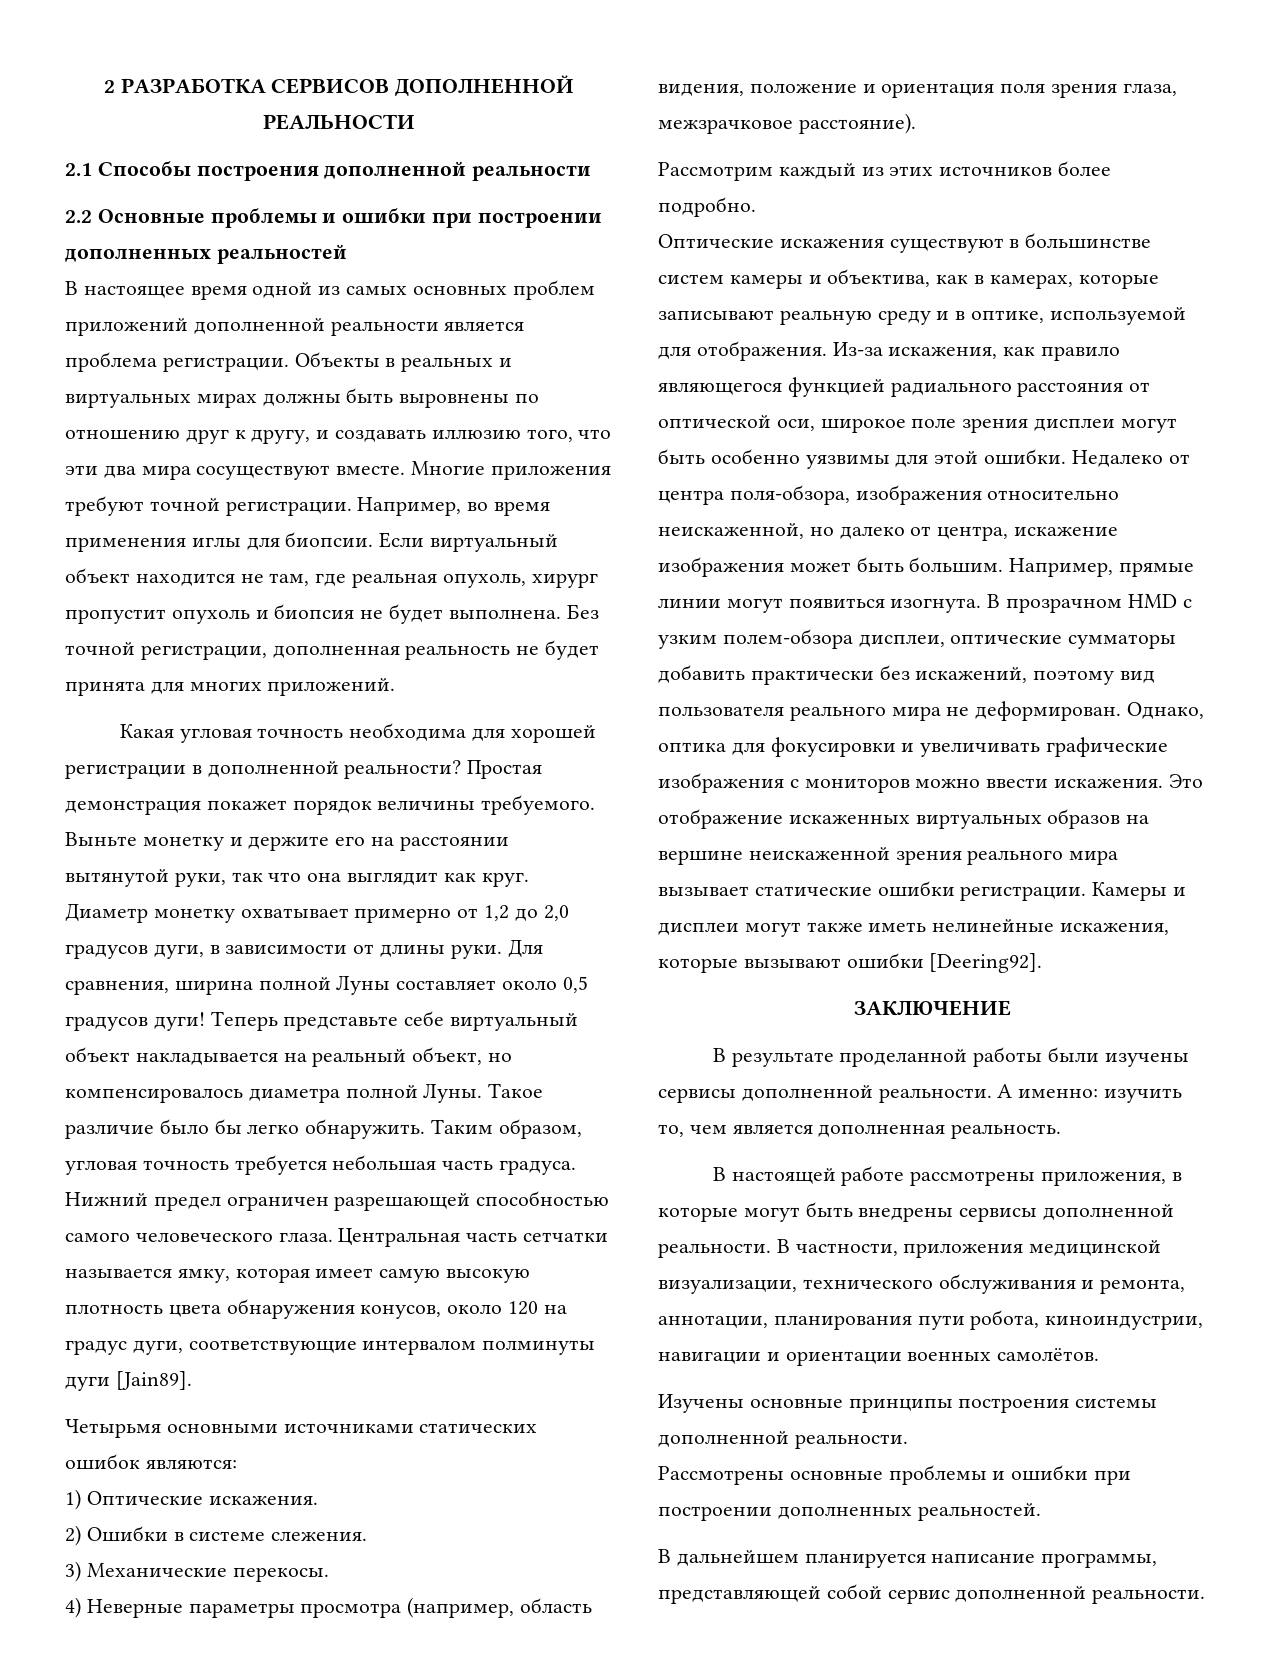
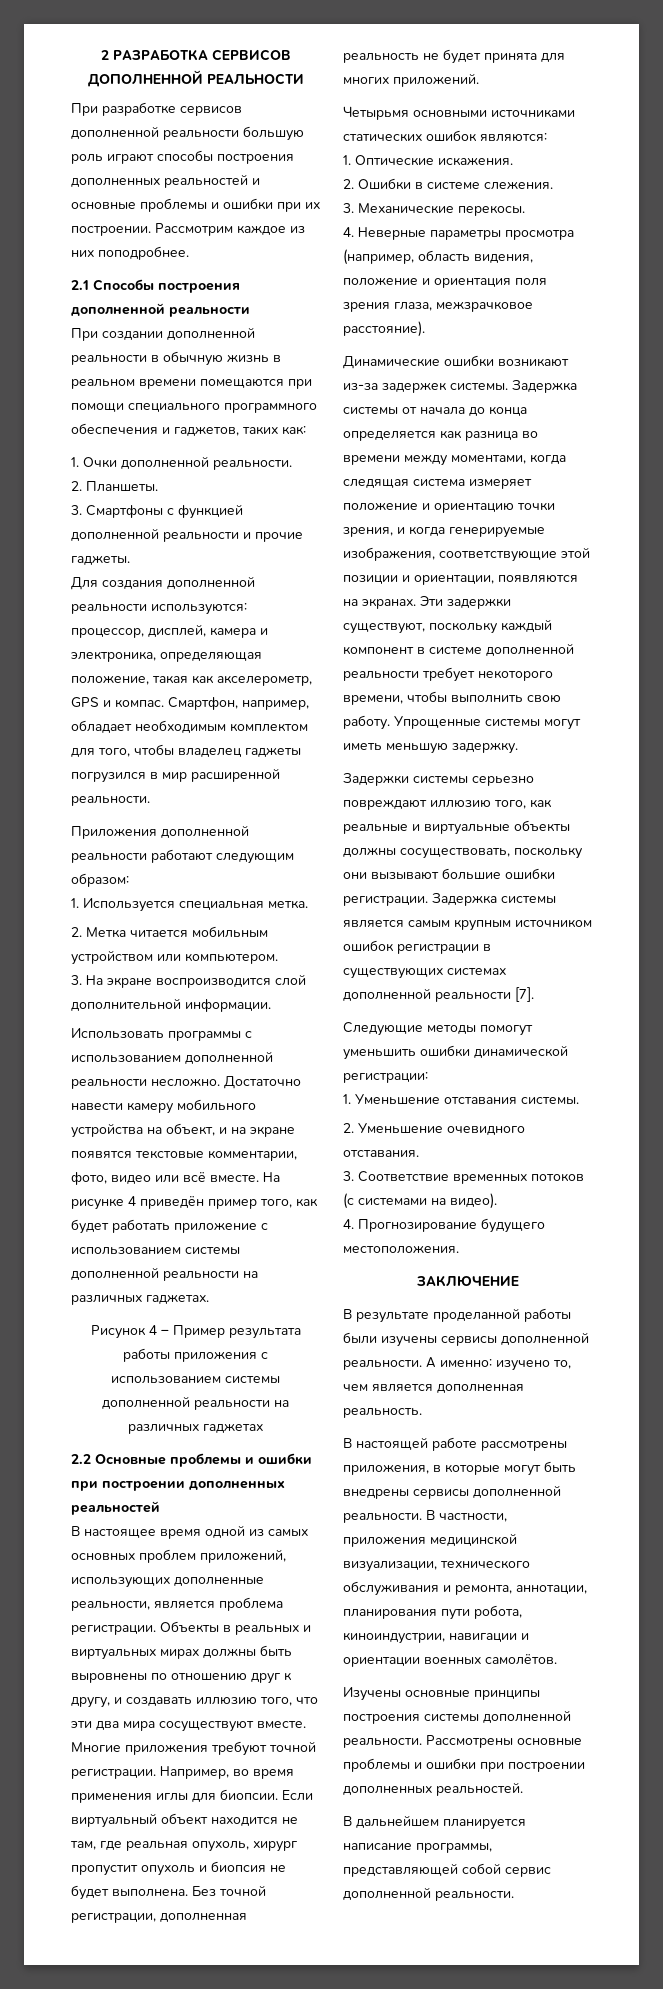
+ При разработке сервисов дополненной реальности большую роль играют способы построения дополненных реальностей и основные проблемы и ошибки при их построении. Рассмотрим каждое из них поподробнее.
+ При создании дополненной реальности в обычную жизнь в реальном времени помещаются при помощи специального программного обеспечения и гаджетов, таких как:
+ 1. Очки дополненной реальности.
+ 2. Планшеты.
+ 3. Смартфоны с функцией дополненной реальности и прочие гаджеты.
+ Для создания дополненной реальности используются: процессор, дисплей, камера и электроника, определяющая положение, такая как акселерометр, GPS и компас. Смартфон, например, обладает необходимым комплектом для того, чтобы владелец гаджеты погрузился в мир расширенной реальности.
+ Приложения дополненной реальности работают следующим образом:
+ 1. Используется специальная метка.
+ 2. Метка читается мобильным устройством или компьютером.
+ 3. На экране воспроизводится слой дополнительной информации.
+ Использовать программы с использованием дополненной реальности несложно. Достаточно навести камеру мобильного устройства на объект, и на экране появятся текстовые комментарии, фото, видео или всё вместе. На рисунке 4 приведён пример того, как будет работать приложение с использованием системы дополненной реальности на различных гаджетах.
+ Рисунок 4 – Пример результата работы приложения с использованием системы дополненной реальности на различных гаджетах
- В настоящее время одной из самых основных проблем приложений дополненной реальности является проблема регистрации.
+ В настоящее время одной из самых основных проблем приложений, использующих дополненные реальности, является проблема регистрации.
- Какая угловая точность необходима для хорошей регистрации в дополненной реальности? Простая демонстрация покажет порядок величины требуемого. Выньте монетку и держите его на расстоянии вытянутой руки, так что она выглядит как круг. Диаметр монетку охватывает примерно от 1,2 до 2,0 градусов дуги, в зависимости от длины руки. Для сравнения, ширина полной Луны составляет около 0,5 градусов дуги! Теперь представьте себе виртуальный объект накладывается на реальный объект, но компенсировалось диаметра полной Луны. Такое различие было бы легко обнаружить. Таким образом, угловая точность требуется небольшая часть градуса. Нижний предел ограничен разрешающей способностью самого человеческого глаза. Центральная часть сетчатки называется ямку, которая имеет самую высокую плотность цвета обнаружения конусов, около 120 на градус дуги, соответствующие интервалом полминуты дуги [Jain89].
- 1) Оптические искажения.
+ 1. Оптические искажения.
- 2) Ошибки в системе слежения.
+ 2. Ошибки в системе слежения.
- 3) Механические перекосы.
+ 3. Механические перекосы.
- 4) Неверные параметры просмотра (например, область видения, положение и ориентация поля зрения глаза, межзрачковое расстояние).
+ 4. Неверные параметры просмотра (например, область видения, положение и ориентация поля зрения глаза, межзрачковое расстояние).
- Рассмотрим каждый из этих источников более подробно.
- Оптические искажения существуют в большинстве систем камеры и объектива, как в камерах, которые записывают реальную среду и в оптике, используемой для отображения. Из-за искажения, как правило являющегося функцией радиального расстояния от оптической оси, широкое поле зрения дисплеи могут быть особенно уязвимы для этой ошибки. Недалеко от центра поля-обзора, изображения относительно неискаженной, но далеко от центра, искажение изображения может быть большим. Например, прямые линии могут появиться изогнута. В прозрачном HMD с узким полем-обзора дисплеи, оптические сумматоры добавить практически без искажений, поэтому вид пользователя реального мира не деформирован. Однако, оптика для фокусировки и увеличивать графические изображения с мониторов можно ввести искажения. Это отображение искаженных виртуальных образов на вершине неискаженной зрения реального мира вызывает статические ошибки регистрации. Камеры и дисплеи могут также иметь нелинейные искажения, которые вызывают ошибки [Deering92].
+ Динамические ошибки возникают из-за задержек системы. Задержка системы от начала до конца определяется как разница во времени между моментами, когда следящая система измеряет положение и ориентацию точки зрения, и когда генерируемые изображения, соответствующие этой позиции и ориентации, появляются на экранах. Эти задержки существуют, поскольку каждый компонент в системе дополненной реальности требует некоторого времени, чтобы выполнить свою работу. Упрощенные системы могут иметь меньшую задержку.
+ Задержки системы серьезно повреждают иллюзию того, как реальные и виртуальные объекты должны сосуществовать, поскольку они вызывают большие ошибки регистрации. Задержка системы является самым крупным источником ошибок регистрации в существующих системах дополненной реальности [7].
+ Следующие методы помогут уменьшить ошибки динамической регистрации:
+ 1. Уменьшение отставания системы.
+ 2. Уменьшение очевидного отставания.
+ 3. Соответствие временных потоков (с системами на видео).
+ 4. Прогнозирование будущего местоположения.
- А именно: изучить то, чем является дополненная реальность.
+ А именно: изучено то, чем является дополненная реальность.
- Изучены основные принципы построения системы дополненной реальности.
- Рассмотрены основные проблемы и ошибки при построении дополненных реальностей.
+ Изучены основные принципы построения системы дополненной реальности. Рассмотрены основные проблемы и ошибки при построении дополненных реальностей.

